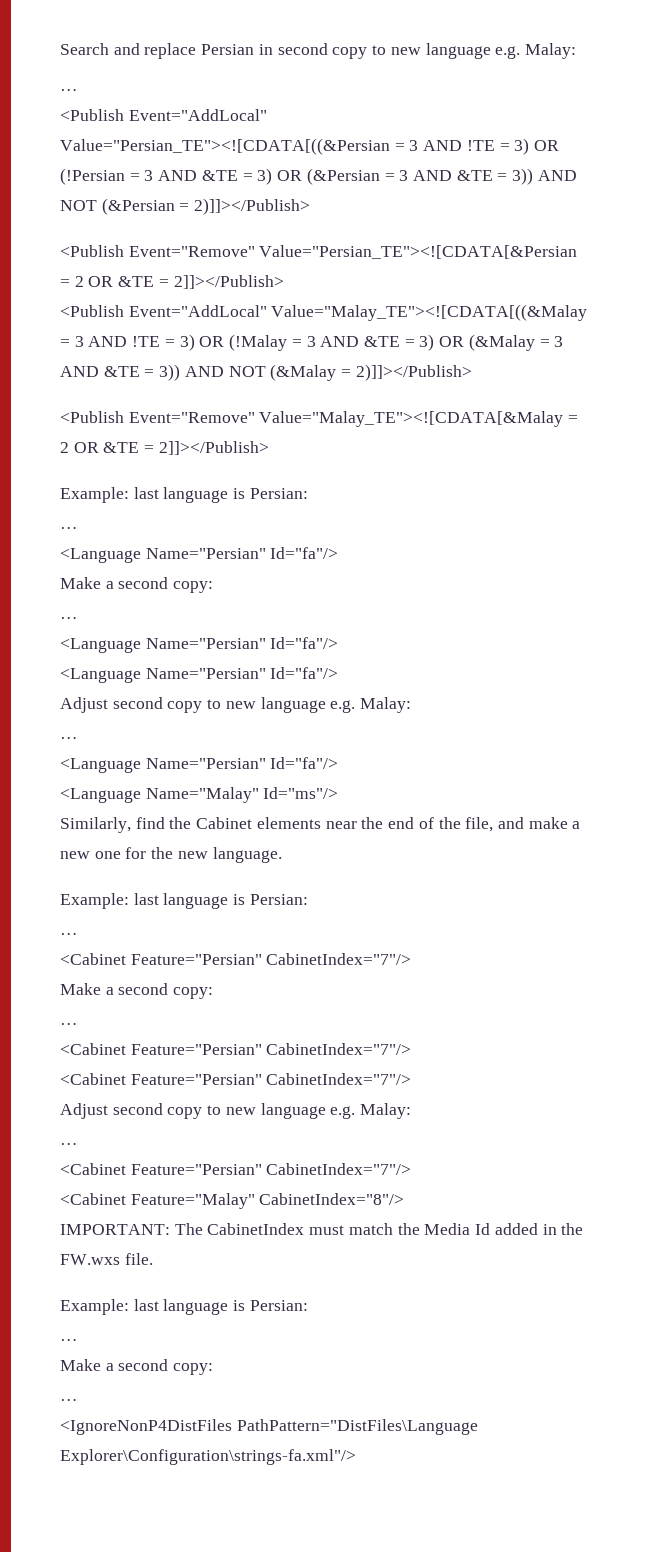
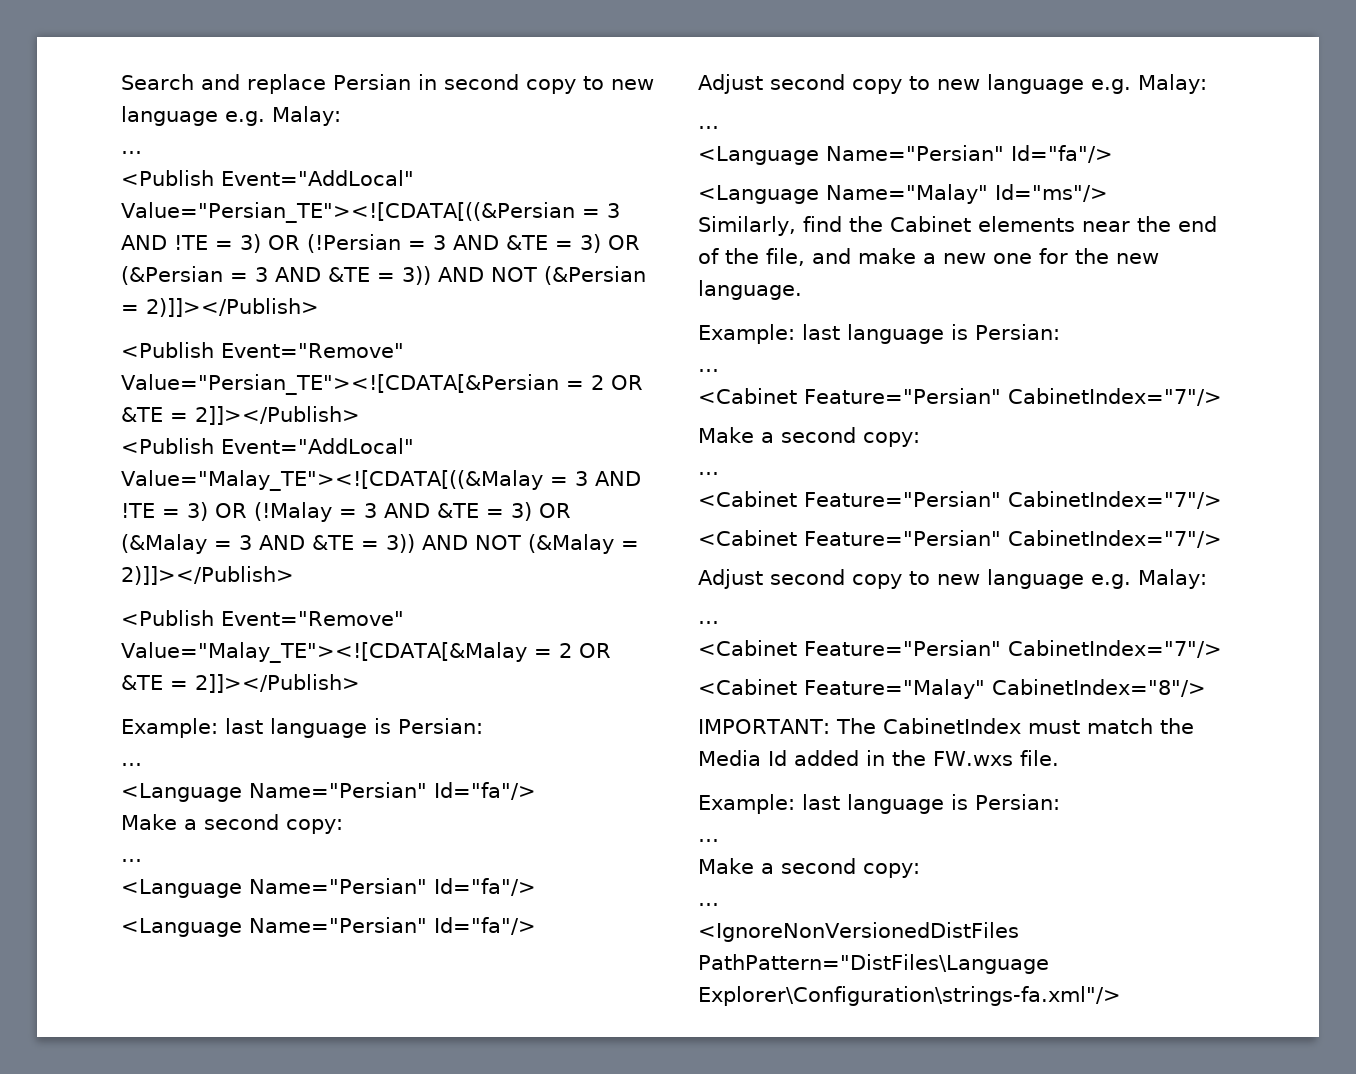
- <IgnoreNonP4DistFiles PathPattern="DistFiles\Language Explorer\Configuration\strings-fa.xml"/>
+ <IgnoreNonVersionedDistFiles PathPattern="DistFiles\Language Explorer\Configuration\strings-fa.xml"/>

